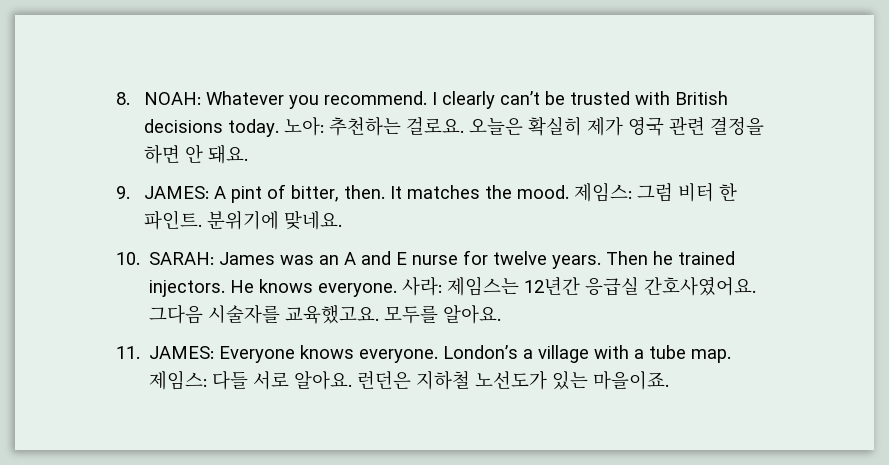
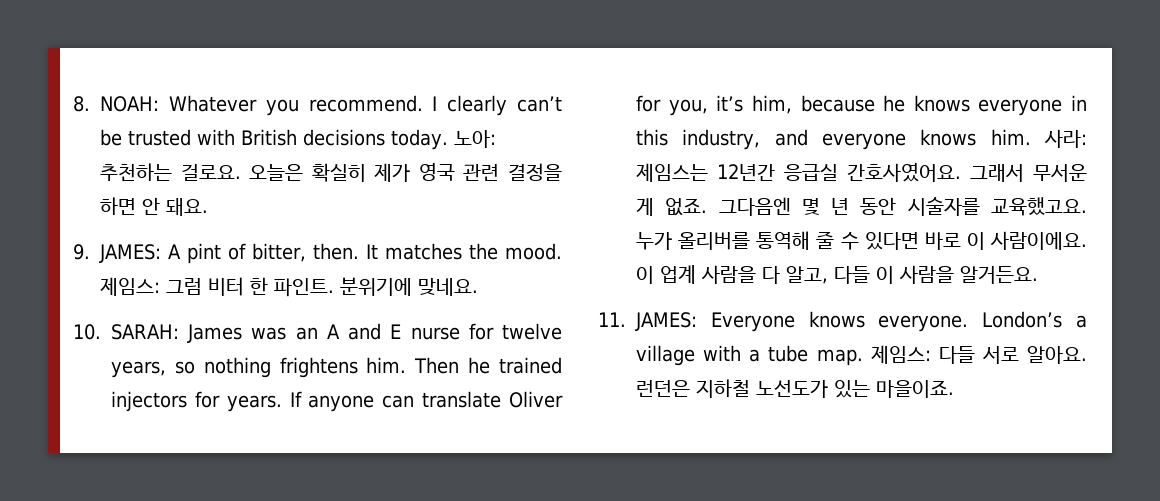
- 10. SARAH: James was an A and E nurse for twelve years. Then he trained injectors. He knows everyone.
+ 10. SARAH: James was an A and E nurse for twelve years, so nothing frightens him. Then he trained injectors for years. If anyone can translate Oliver for you, it’s him, because he knows everyone in this industry, and everyone knows him.
- 그다음 시술자를 교육했고요. 모두를 알아요.
+ 그래서 무서운 게 없죠. 그다음엔 몇 년 동안 시술자를 교육했고요. 누가 올리버를 통역해 줄 수 있다면 바로 이 사람이에요. 이 업계 사람을 다 알고, 다들 이 사람을 알거든요.

